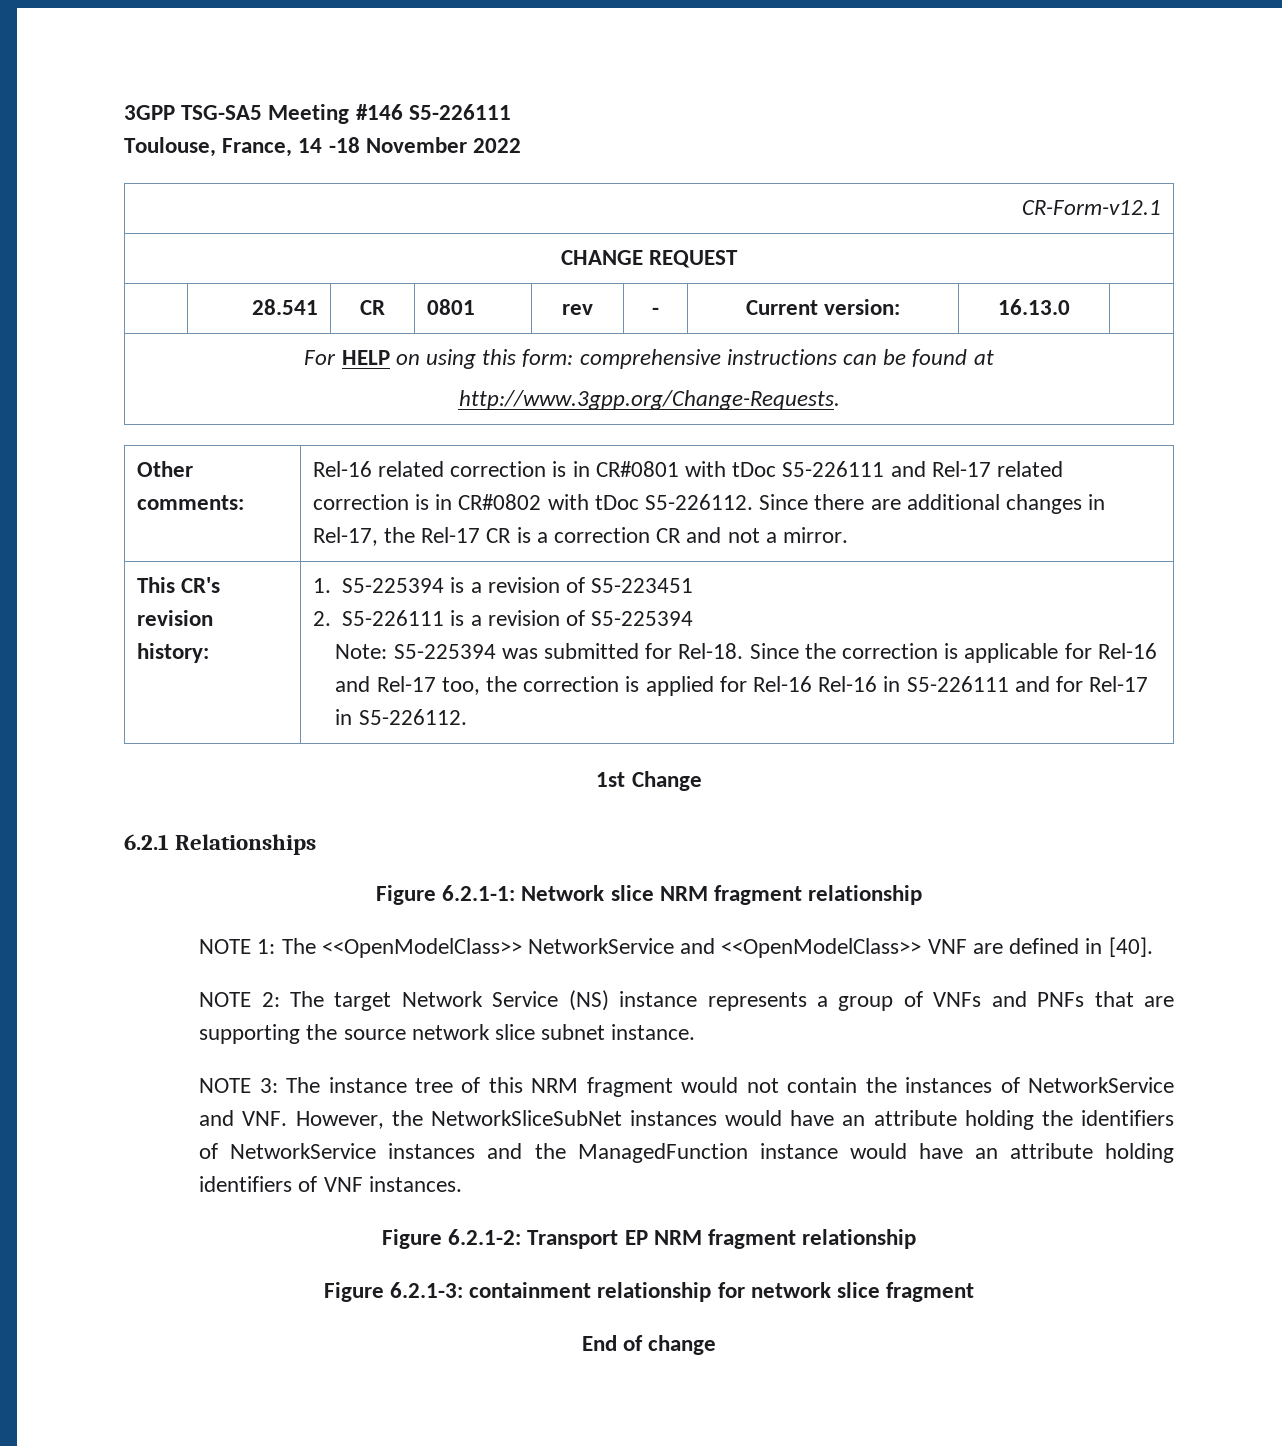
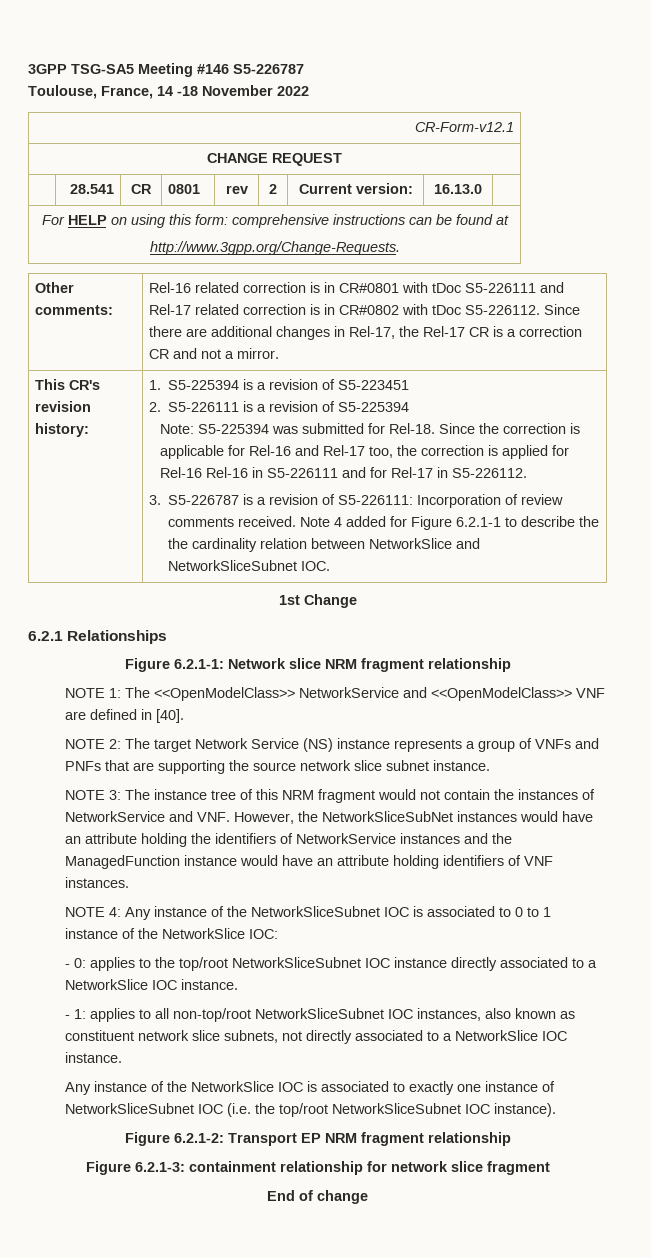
- 3GPP TSG-SA5 Meeting #146 S5-226111
+ 3GPP TSG-SA5 Meeting #146 S5-226787
- | 28.541 | CR | 0801 | rev | - | Current version: | 16.13.0 |
+ | 28.541 | CR | 0801 | rev | 2 | Current version: | 16.13.0 |
+ 3. S5-226787 is a revision of S5-226111: Incorporation of review comments received. Note 4 added for Figure 6.2.1-1 to describe the the cardinality relation between NetworkSlice and NetworkSliceSubnet IOC.
+ NOTE 4: Any instance of the NetworkSliceSubnet IOC is associated to 0 to 1 instance of the NetworkSlice IOC:
+ - 0: applies to the top/root NetworkSliceSubnet IOC instance directly associated to a NetworkSlice IOC instance.
+ - 1: applies to all non-top/root NetworkSliceSubnet IOC instances, also known as constituent network slice subnets, not directly associated to a NetworkSlice IOC instance.
+ Any instance of the NetworkSlice IOC is associated to exactly one instance of NetworkSliceSubnet IOC (i.e. the top/root NetworkSliceSubnet IOC instance).

